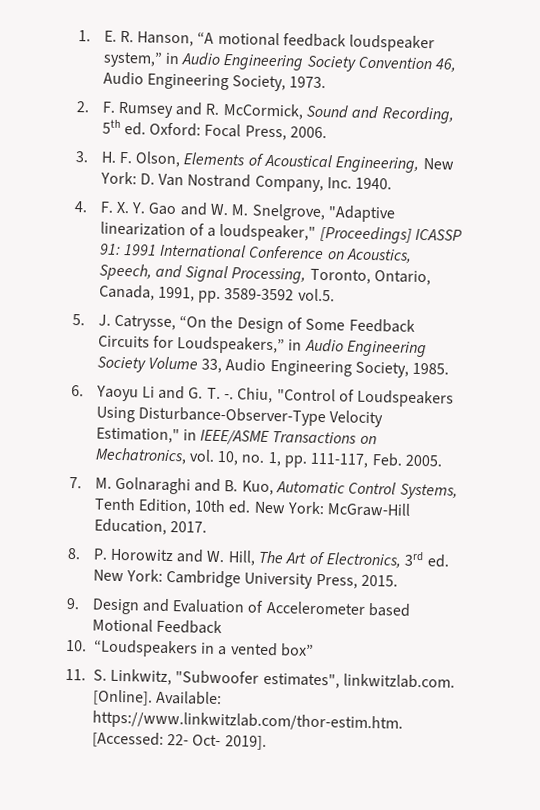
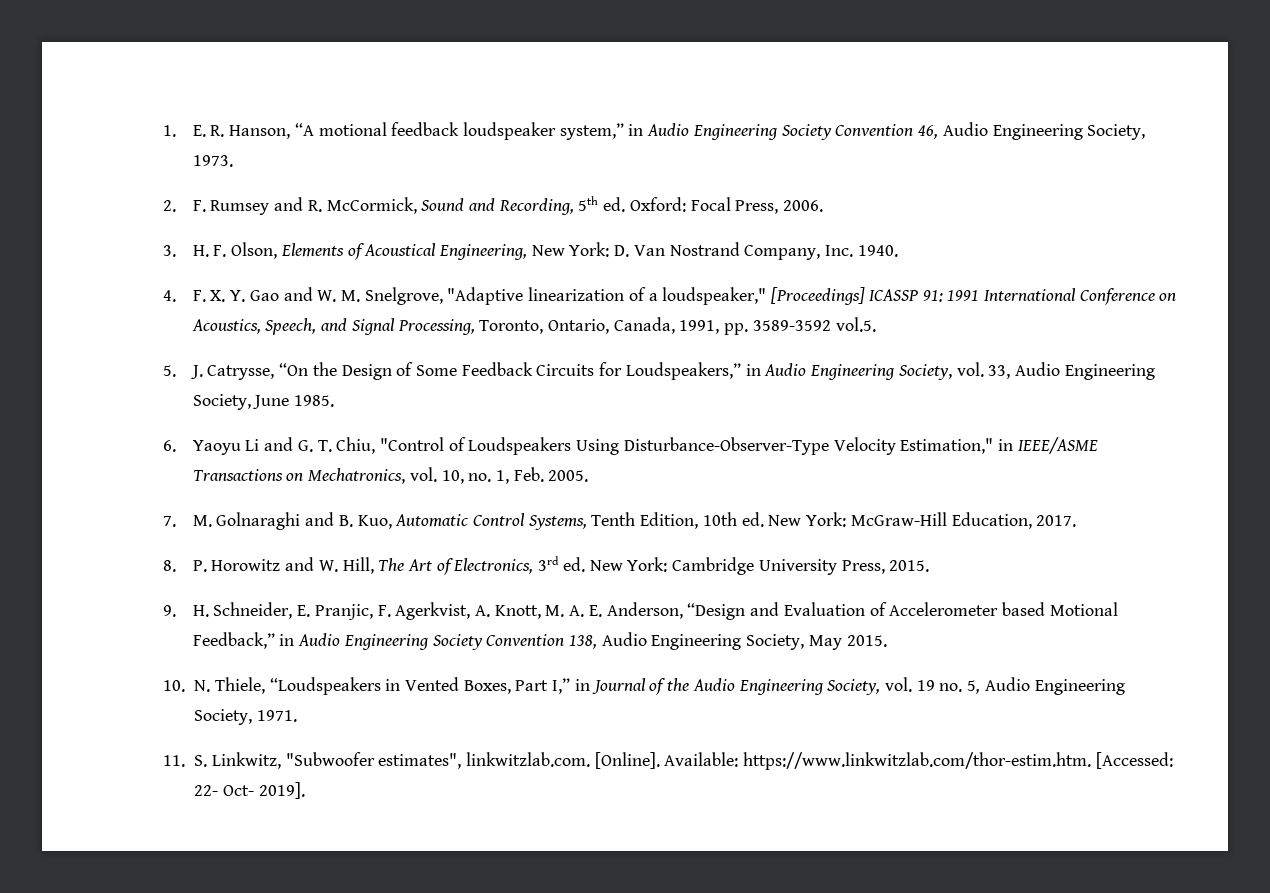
- 5. J. Catrysse, “On the Design of Some Feedback Circuits for Loudspeakers,” in Audio Engineering Society Volume 33, Audio Engineering Society, 1985.
+ 5. J. Catrysse, “On the Design of Some Feedback Circuits for Loudspeakers,” in Audio Engineering Society, vol. 33, Audio Engineering Society, June 1985.
- 6. Yaoyu Li and G. T. -. Chiu, "Control of Loudspeakers Using Disturbance-Observer-Type Velocity Estimation," in IEEE/ASME Transactions on Mechatronics, vol. 10, no. 1, pp. 111-117, Feb. 2005.
+ 6. Yaoyu Li and G. T. Chiu, "Control of Loudspeakers Using Disturbance-Observer-Type Velocity Estimation," in IEEE/ASME Transactions on Mechatronics, vol. 10, no. 1, Feb. 2005.
- 9. Design and Evaluation of Accelerometer based Motional Feedback
- 10. “Loudspeakers in a vented box”
+ 9. H. Schneider, E. Pranjic, F. Agerkvist, A. Knott, M. A. E. Anderson, “Design and Evaluation of Accelerometer based Motional Feedback,” in Audio Engineering Society Convention 138, Audio Engineering Society, May 2015.
+ 10. N. Thiele, “Loudspeakers in Vented Boxes, Part I,” in Journal of the Audio Engineering Society, vol. 19 no. 5, Audio Engineering Society, 1971.

